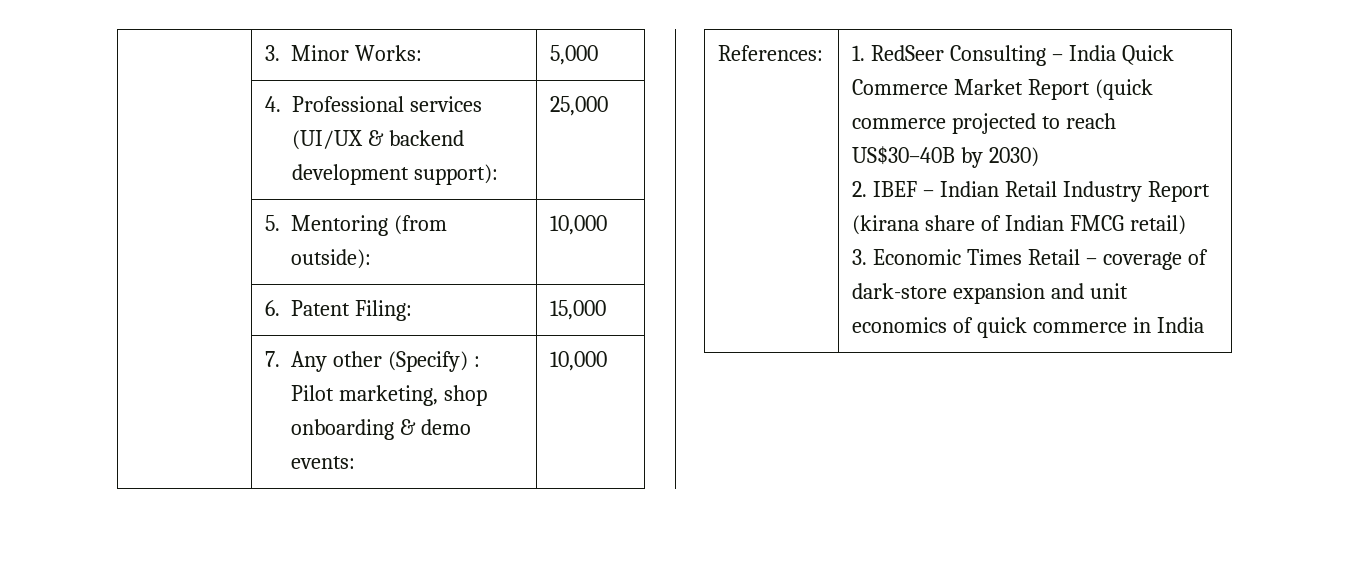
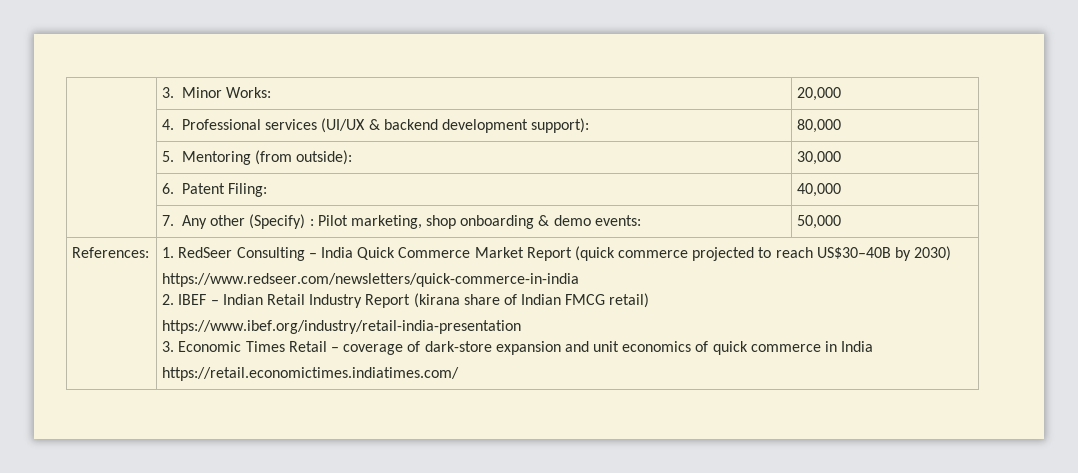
- | 3. Minor Works: | 5,000
+ | 3. Minor Works: | 20,000
- | 4. Professional services (UI/UX & backend development support): | 25,000
+ | 4. Professional services (UI/UX & backend development support): | 80,000
- | 5. Mentoring (from outside): | 10,000
+ | 5. Mentoring (from outside): | 30,000
- | 6. Patent Filing: | 15,000
+ | 6. Patent Filing: | 40,000
- | 7. Any other (Specify) : Pilot marketing, shop onboarding & demo events: | 10,000
+ | 7. Any other (Specify) : Pilot marketing, shop onboarding & demo events: | 50,000
+ https://www.redseer.com/newsletters/quick-commerce-in-india
+ https://www.ibef.org/industry/retail-india-presentation
+ https://retail.economictimes.indiatimes.com/

